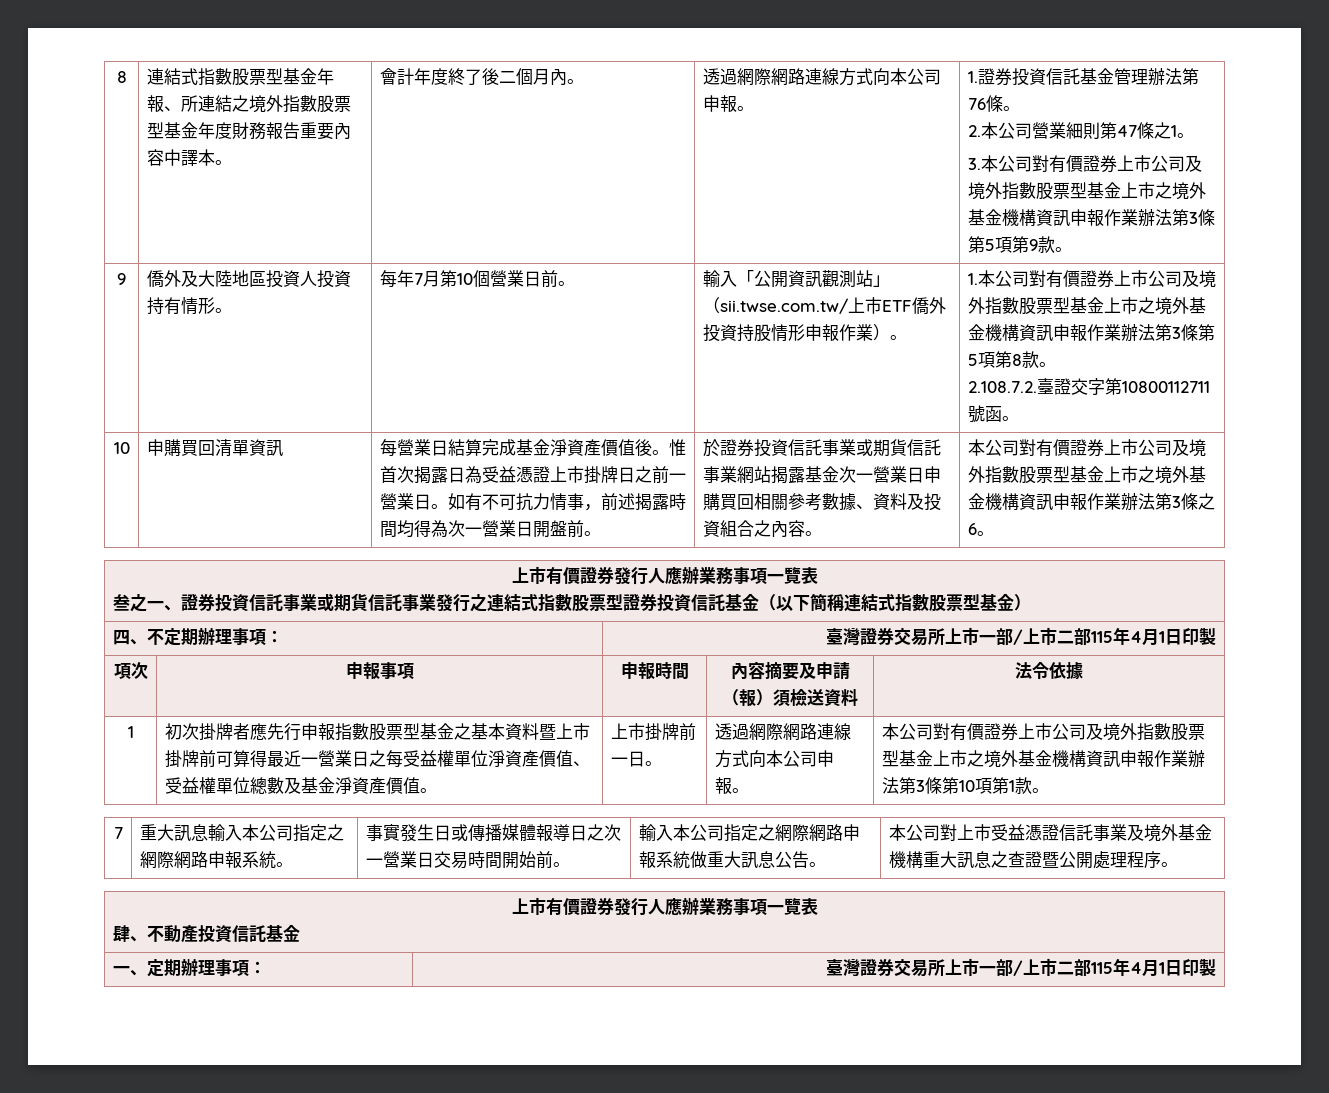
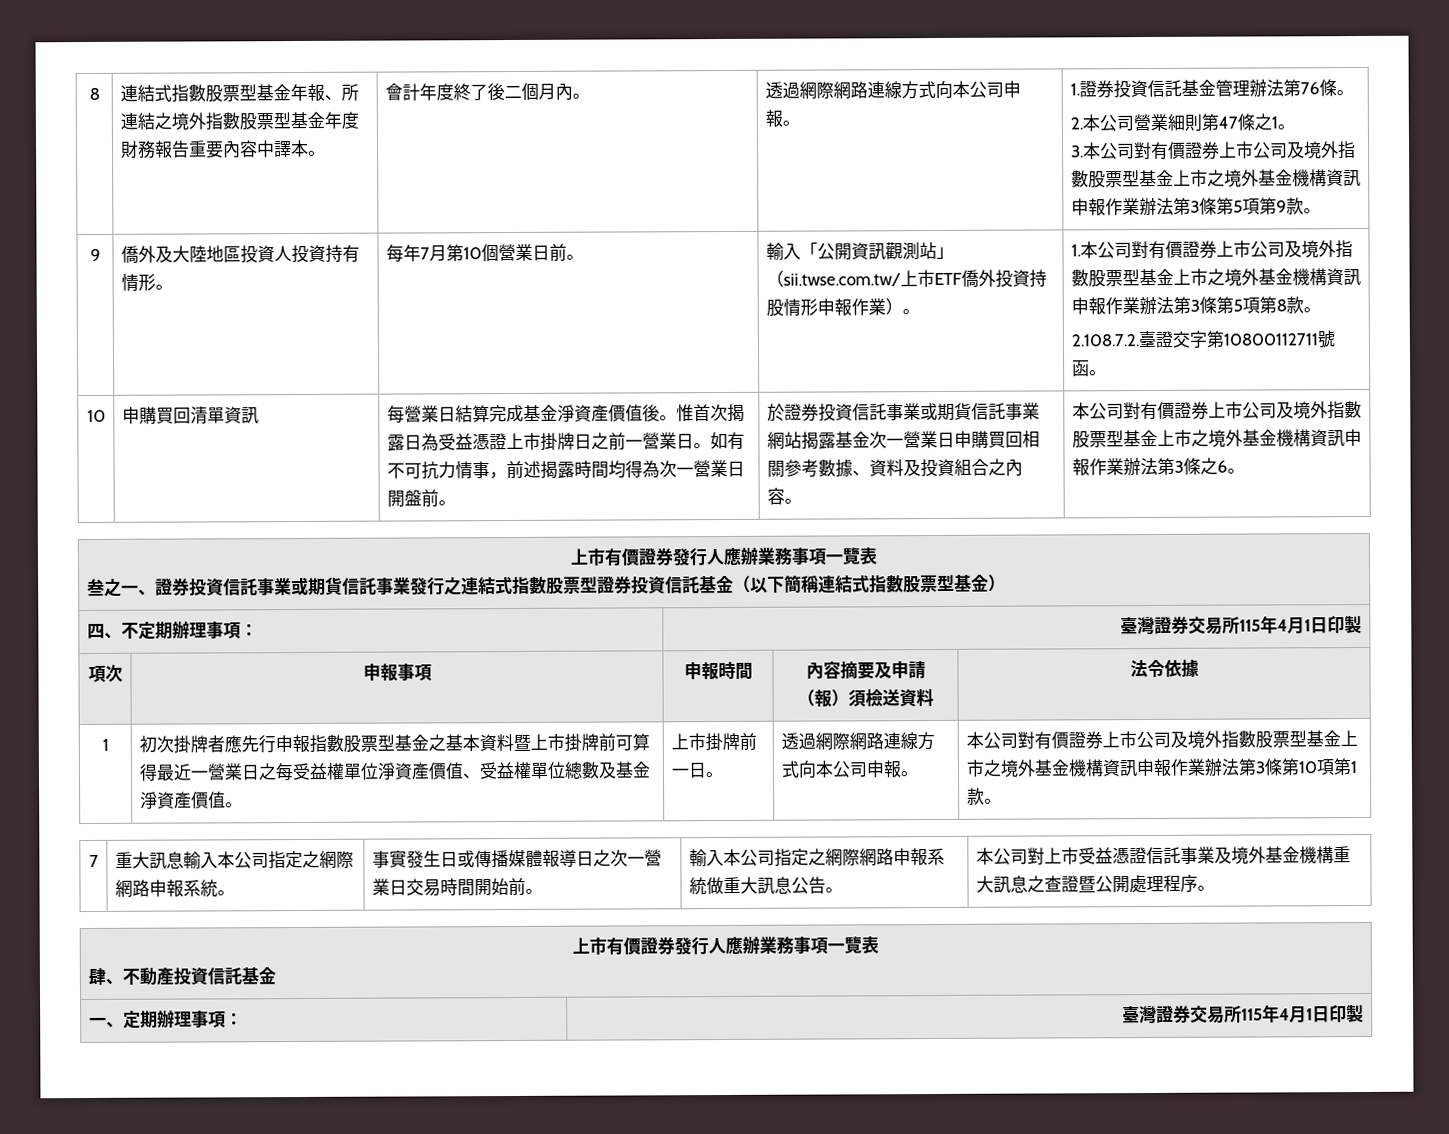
- 四、不定期辦理事項： | 臺灣證券交易所上市一部/上市二部115年4月1日印製
+ 四、不定期辦理事項： | 臺灣證券交易所115年4月1日印製
- 一、定期辦理事項： | 臺灣證券交易所上市一部/上市二部115年4月1日印製
+ 一、定期辦理事項： | 臺灣證券交易所115年4月1日印製

